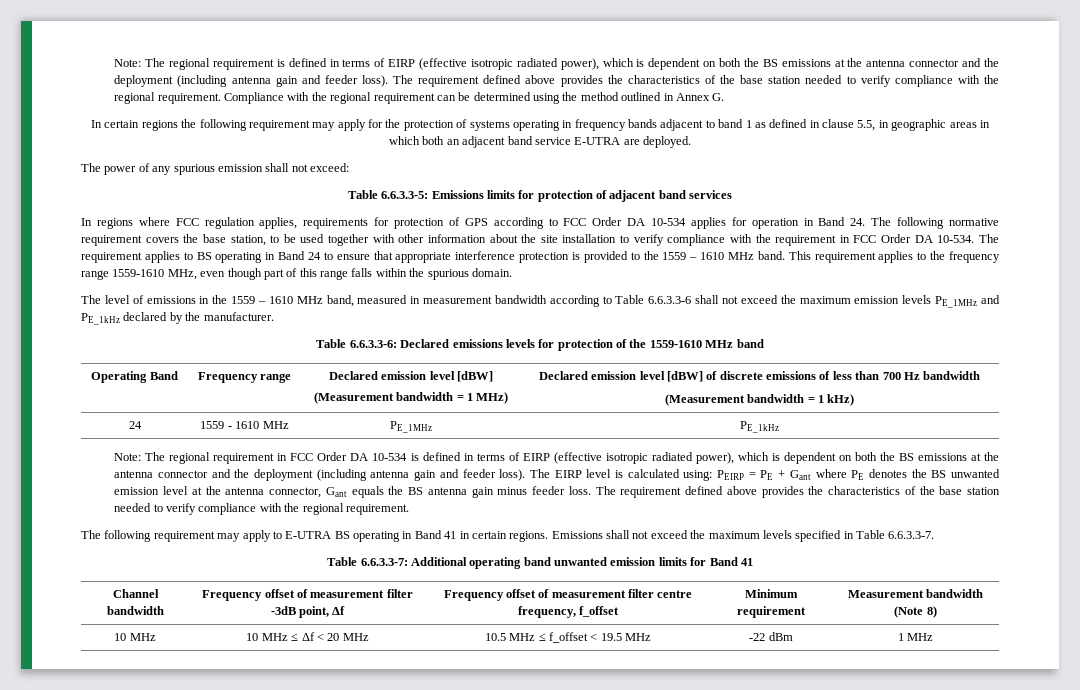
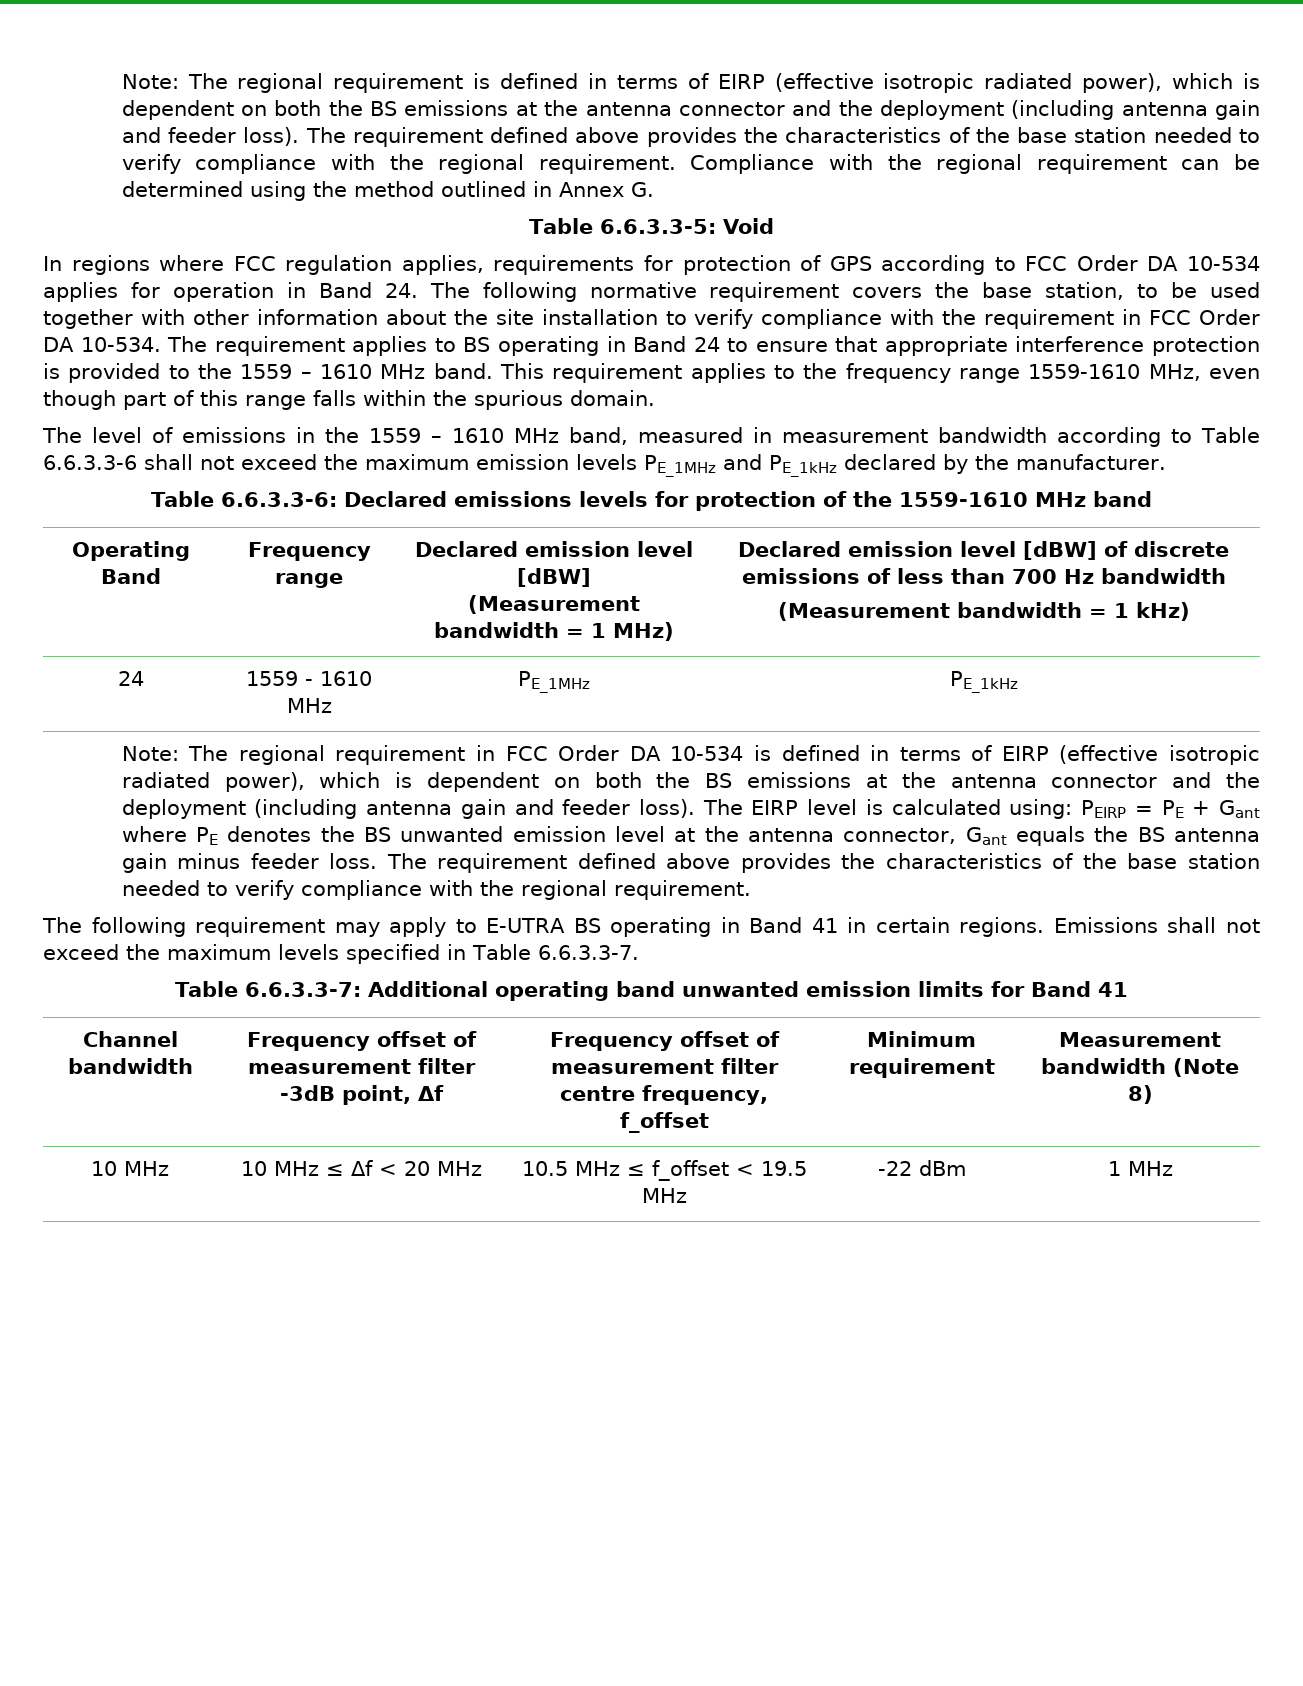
- In certain regions the following requirement may apply for the protection of systems operating in frequency bands adjacent to band 1 as defined in clause 5.5, in geographic areas in which both an adjacent band service E-UTRA are deployed.
- The power of any spurious emission shall not exceed:
- Table 6.6.3.3-5: Emissions limits for protection of adjacent band services
+ Table 6.6.3.3-5: Void

